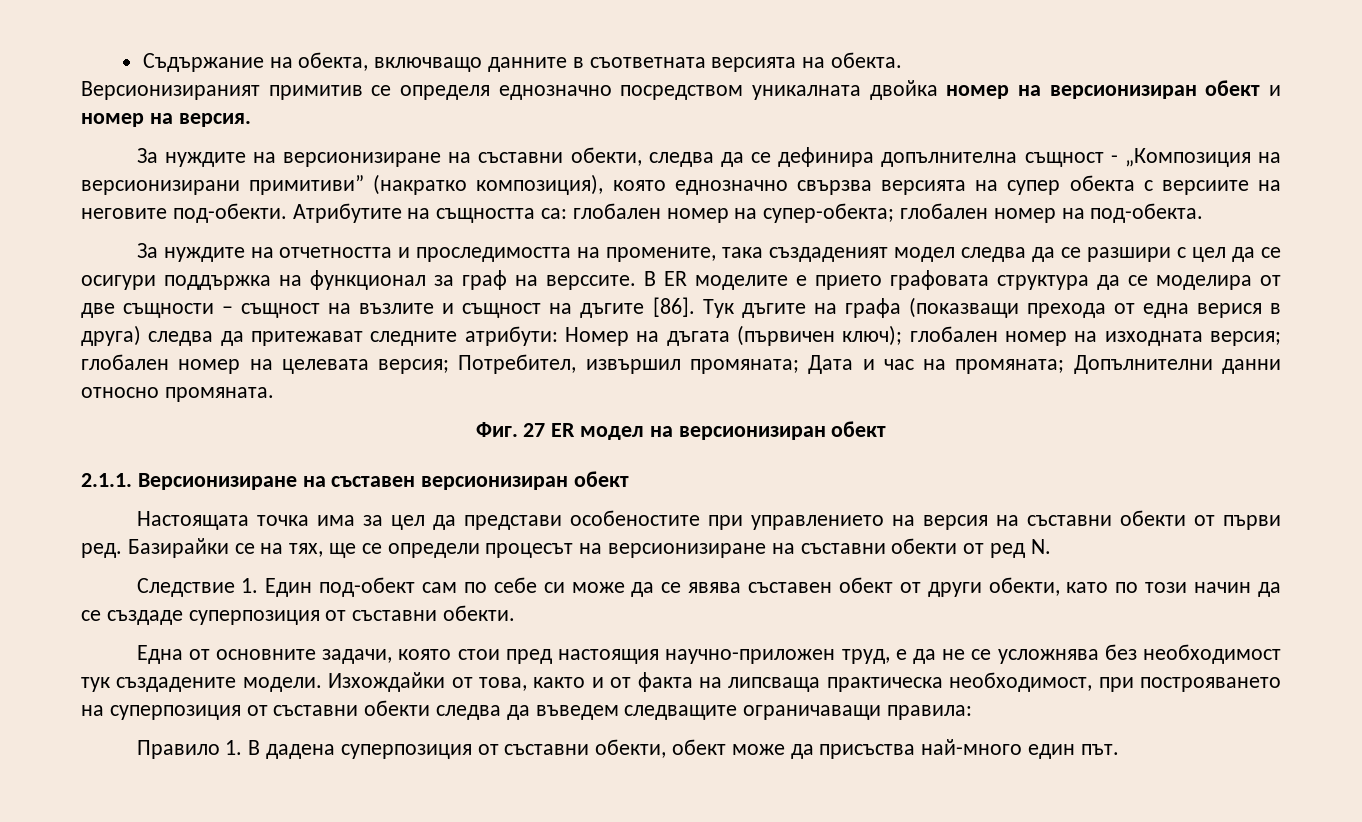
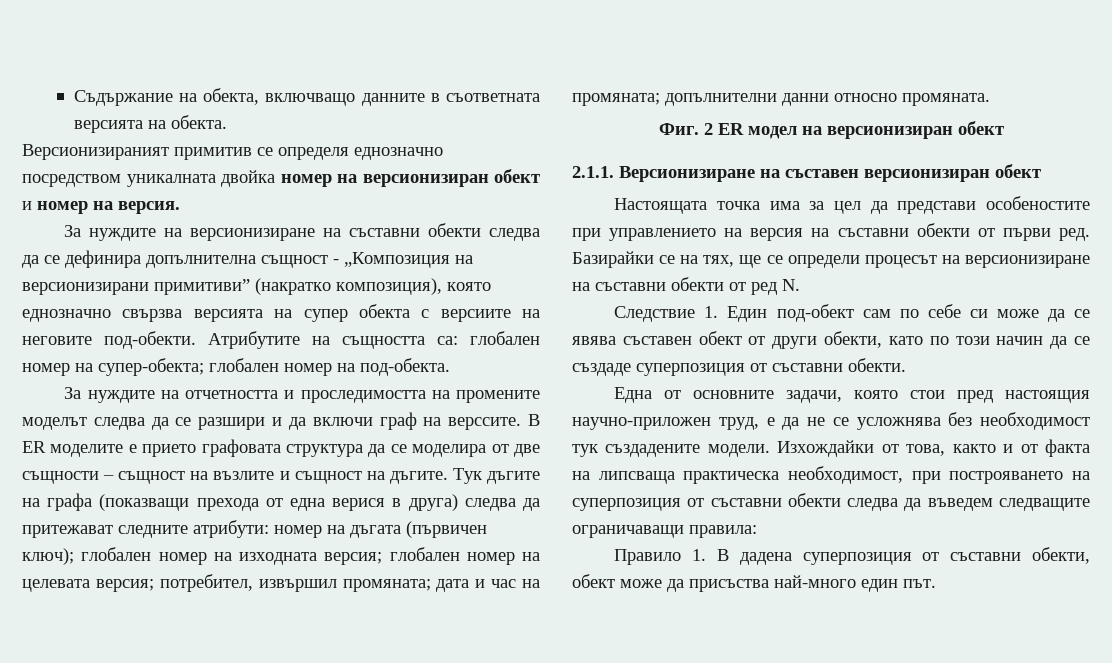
- За нуждите на версионизиране на съставни обекти, следва да се дефинира допълнителна същност - „Композиция на версионизирани примитиви” (накратко композиция), която еднозначно свързва версията на супер обекта с версиите на неговите под-обекти.
+ За нуждите на версионизиране на съставни обекти следва да се дефинира допълнителна същност - „Композиция на версионизирани примитиви” (накратко композиция), която еднозначно свързва версията на супер обекта с версиите на неговите под-обекти.
- За нуждите на отчетността и проследимостта на промените, така създаденият модел следва да се разшири с цел да се осигури поддържка на функционал за граф на верссите.
+ За нуждите на отчетността и проследимостта на промените моделът следва да се разшири и да включи граф на верссите.
- В ER моделите е прието графовата структура да се моделира от две същности – същност на възлите и същност на дъгите [86].
+ В ER моделите е прието графовата структура да се моделира от две същности – същност на възлите и същност на дъгите.
- Тук дъгите на графа (показващи прехода от една верися в друга) следва да притежават следните атрибути: Номер на дъгата (първичен ключ); глобален номер на изходната версия; глобален номер на целевата версия; Потребител, извършил промяната; Дата и час на промяната; Допълнителни данни относно промяната.
+ Тук дъгите на графа (показващи прехода от една верися в друга) следва да притежават следните атрибути: номер на дъгата (първичен ключ); глобален номер на изходната версия; глобален номер на целевата версия; потребител, извършил промяната; дата и час на промяната; допълнителни данни относно промяната.
- Фиг. 27 ER модел на версионизиран обект
+ Фиг. 2 ER модел на версионизиран обект

